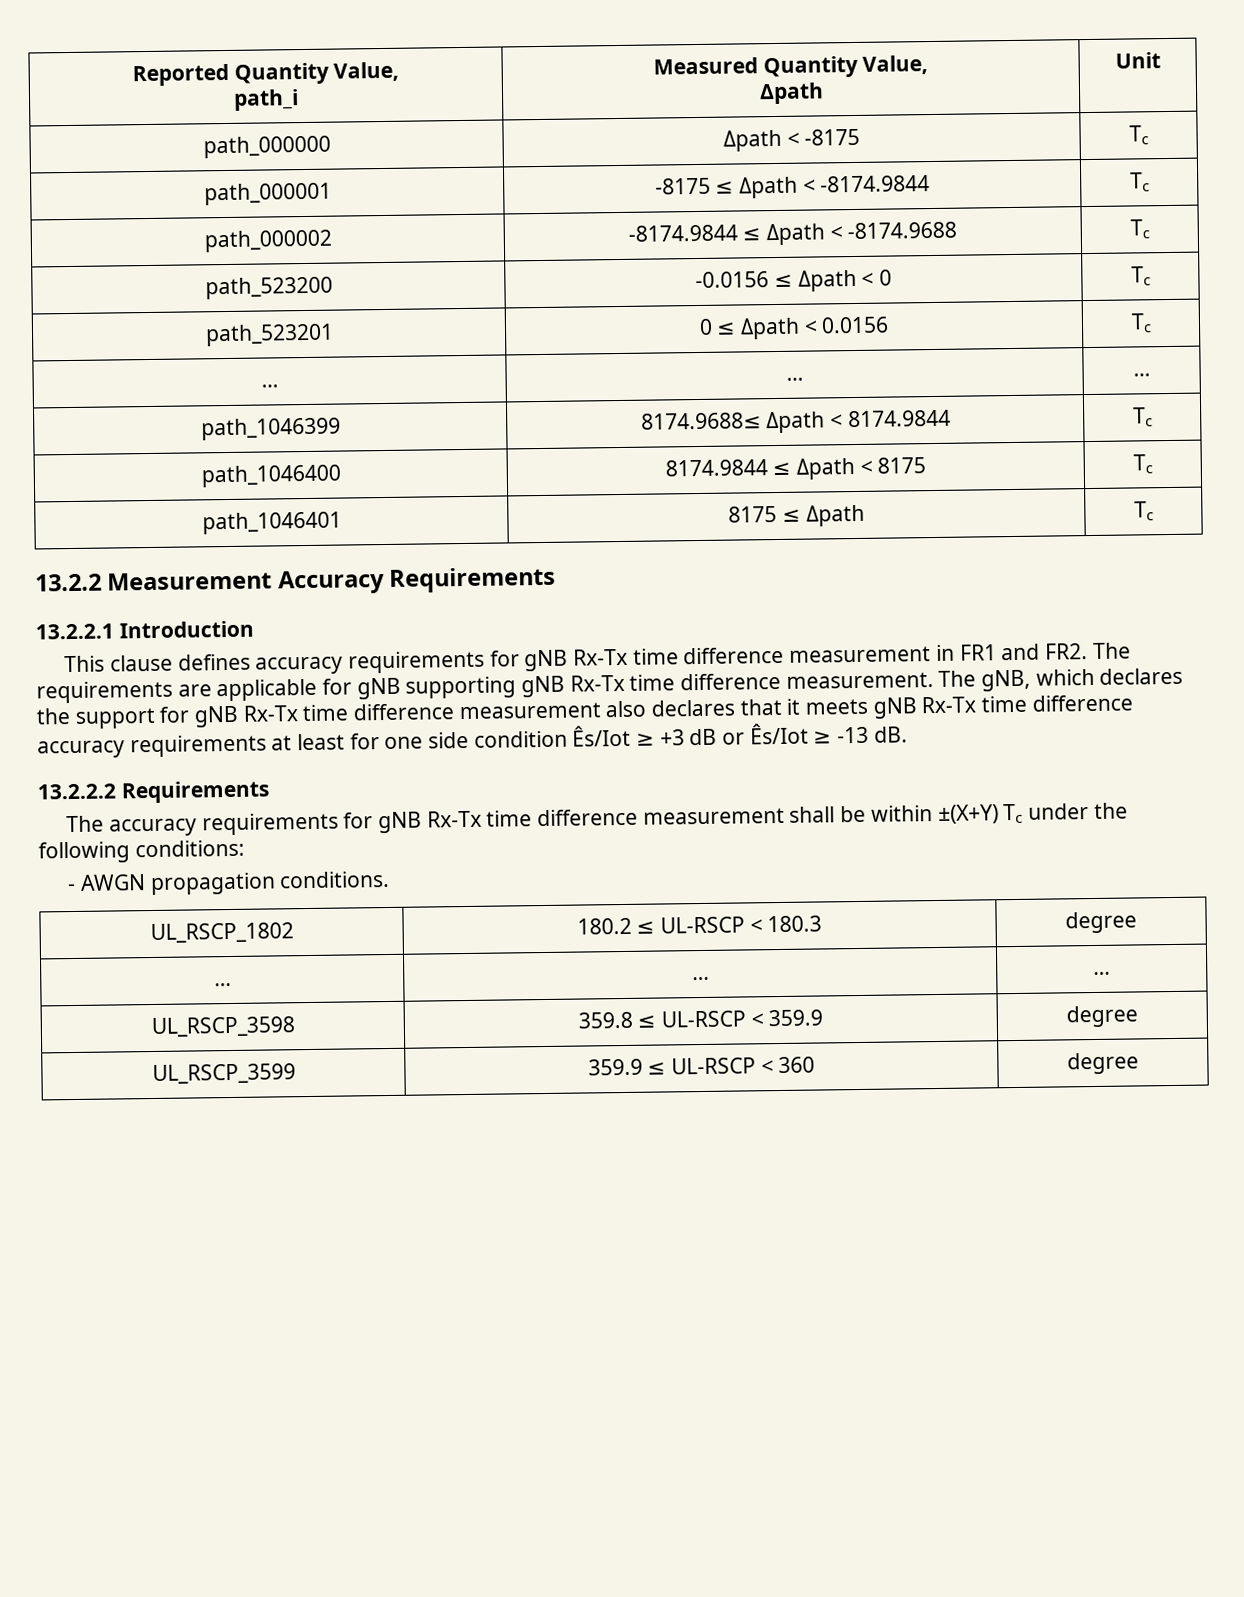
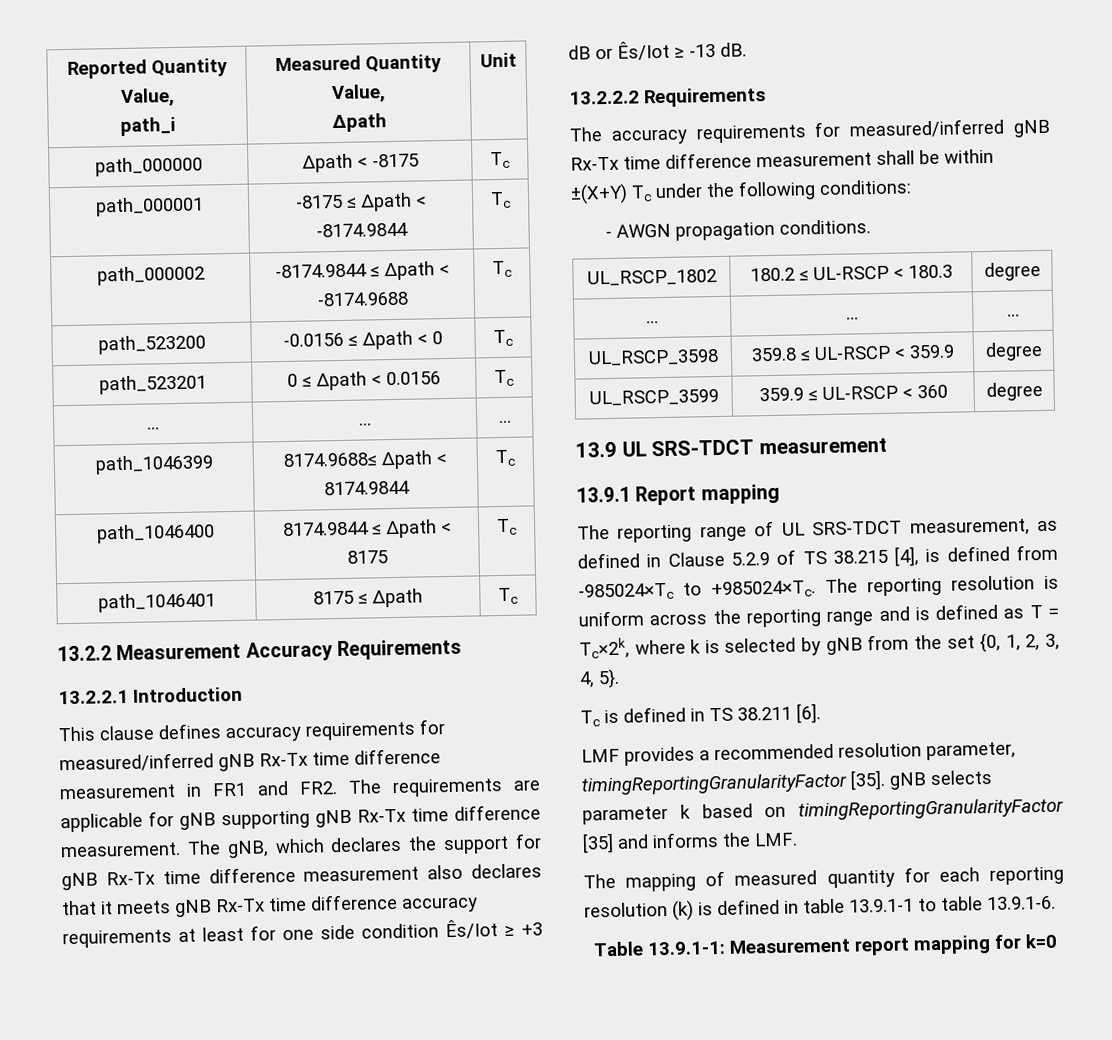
- This clause defines accuracy requirements for gNB Rx-Tx time difference measurement in FR1 and FR2. The requirements are applicable for gNB supporting gNB Rx-Tx time difference measurement.
+ This clause defines accuracy requirements for measured/inferred gNB Rx-Tx time difference measurement in FR1 and FR2. The requirements are applicable for gNB supporting gNB Rx-Tx time difference measurement.
- The accuracy requirements for gNB Rx-Tx time difference measurement shall be within ±(X+Y) Tc under the following conditions:
+ The accuracy requirements for measured/inferred gNB Rx-Tx time difference measurement shall be within ±(X+Y) Tc under the following conditions:
+ 13.9 UL SRS-TDCT measurement
+ 13.9.1 Report mapping
+ The reporting range of UL SRS-TDCT measurement, as defined in Clause 5.2.9 of TS 38.215 [4], is defined from -985024×Tc to +985024×Tc. The reporting resolution is uniform across the reporting range and is defined as T = Tc×2k, where k is selected by gNB from the set {0, 1, 2, 3, 4, 5}.
+ Tc is defined in TS 38.211 [6].
+ LMF provides a recommended resolution parameter, timingReportingGranularityFactor [35]. gNB selects parameter k based on timingReportingGranularityFactor [35] and informs the LMF.
+ The mapping of measured quantity for each reporting resolution (k) is defined in table 13.9.1-1 to table 13.9.1-6.
+ Table 13.9.1-1: Measurement report mapping for k=0

